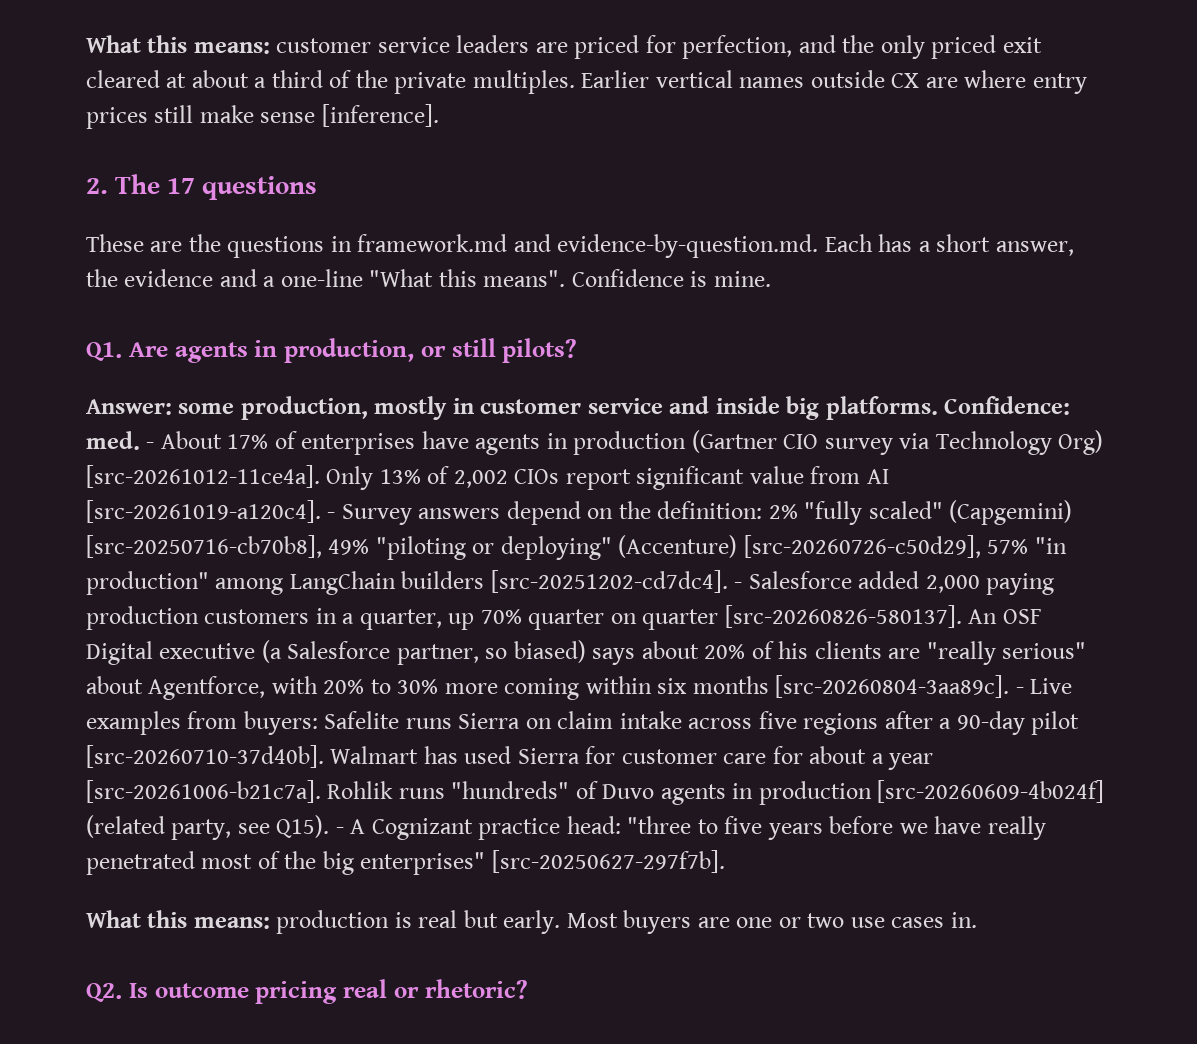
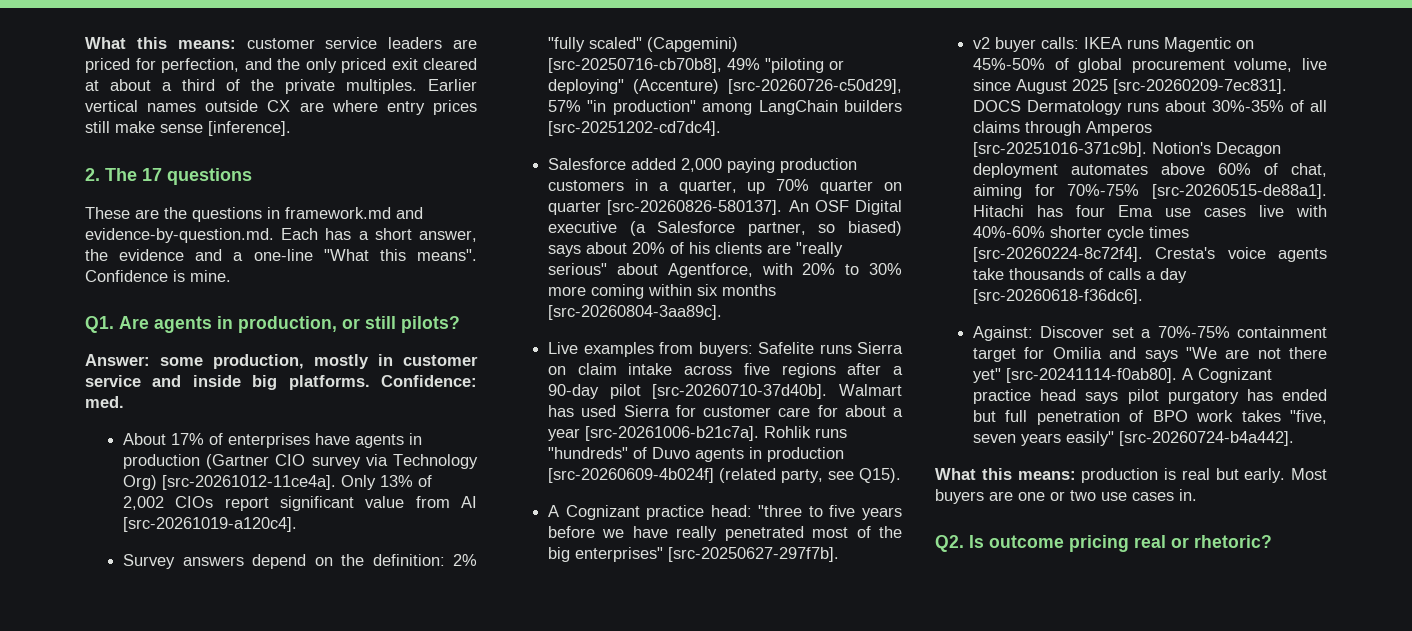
- Confidence: med. - About 17% of enterprises have agents in production (Gartner CIO survey via Technology Org) [src-20261012-11ce4a].
+ Confidence: med.
+ About 17% of enterprises have agents in production (Gartner CIO survey via Technology Org) [src-20261012-11ce4a].
- Only 13% of 2,002 CIOs report significant value from AI [src-20261019-a120c4]. - Survey answers depend on the definition: 2% "fully scaled" (Capgemini) [src-20250716-cb70b8], 49% "piloting or deploying" (Accenture) [src-20260726-c50d29], 57% "in production" among LangChain builders [src-20251202-cd7dc4]. - Salesforce added 2,000 paying production customers in a quarter, up 70% quarter on quarter [src-20260826-580137].
+ Only 13% of 2,002 CIOs report significant value from AI [src-20261019-a120c4].
+ Survey answers depend on the definition: 2% "fully scaled" (Capgemini) [src-20250716-cb70b8], 49% "piloting or deploying" (Accenture) [src-20260726-c50d29], 57% "in production" among LangChain builders [src-20251202-cd7dc4].
+ Salesforce added 2,000 paying production customers in a quarter, up 70% quarter on quarter [src-20260826-580137].
- An OSF Digital executive (a Salesforce partner, so biased) says about 20% of his clients are "really serious" about Agentforce, with 20% to 30% more coming within six months [src-20260804-3aa89c]. - Live examples from buyers: Safelite runs Sierra on claim intake across five regions after a 90-day pilot [src-20260710-37d40b].
+ An OSF Digital executive (a Salesforce partner, so biased) says about 20% of his clients are "really serious" about Agentforce, with 20% to 30% more coming within six months [src-20260804-3aa89c].
+ Live examples from buyers: Safelite runs Sierra on claim intake across five regions after a 90-day pilot [src-20260710-37d40b].
- Rohlik runs "hundreds" of Duvo agents in production [src-20260609-4b024f] (related party, see Q15). - A Cognizant practice head: "three to five years before we have really penetrated most of the big enterprises" [src-20250627-297f7b].
+ Rohlik runs "hundreds" of Duvo agents in production [src-20260609-4b024f] (related party, see Q15).
+ A Cognizant practice head: "three to five years before we have really penetrated most of the big enterprises" [src-20250627-297f7b].
+ v2 buyer calls: IKEA runs Magentic on 45%-50% of global procurement volume, live since August 2025 [src-20260209-7ec831]. DOCS Dermatology runs about 30%-35% of all claims through Amperos [src-20251016-371c9b]. Notion's Decagon deployment automates above 60% of chat, aiming for 70%-75% [src-20260515-de88a1]. Hitachi has four Ema use cases live with 40%-60% shorter cycle times [src-20260224-8c72f4]. Cresta's voice agents take thousands of calls a day [src-20260618-f36dc6].
+ Against: Discover set a 70%-75% containment target for Omilia and says "We are not there yet" [src-20241114-f0ab80]. A Cognizant practice head says pilot purgatory has ended but full penetration of BPO work takes "five, seven years easily" [src-20260724-b4a442].

